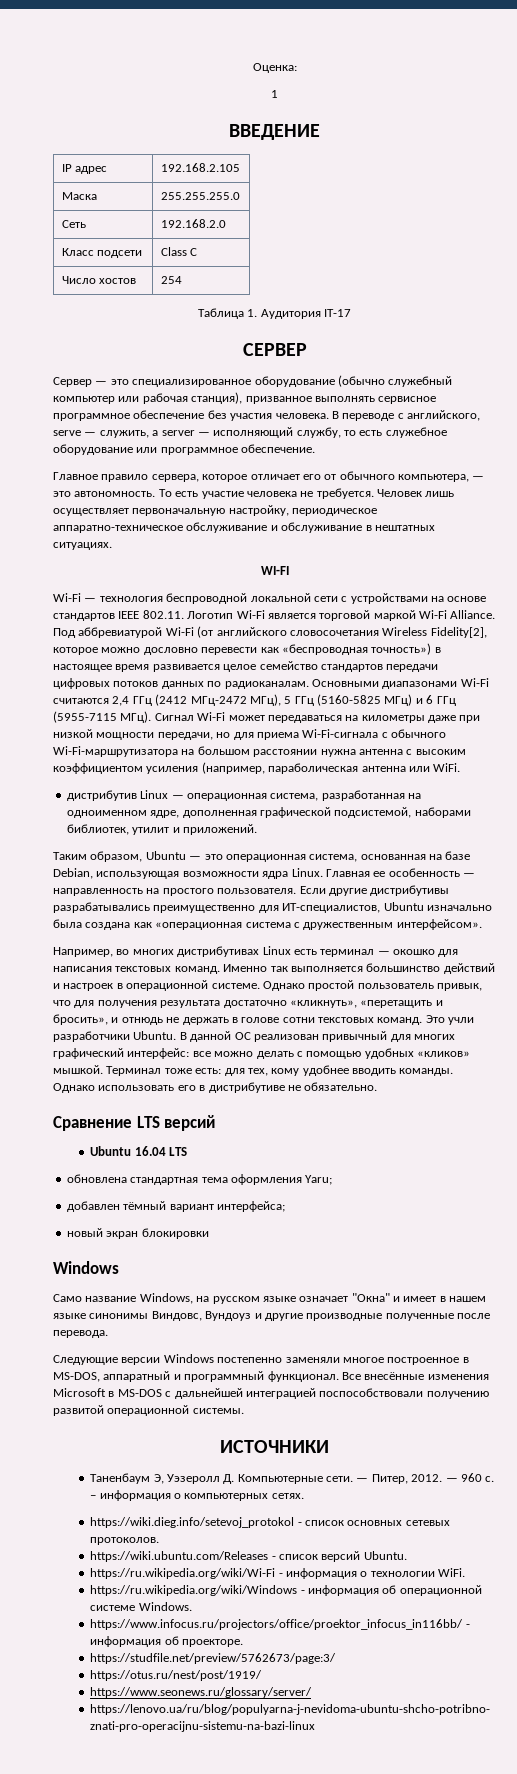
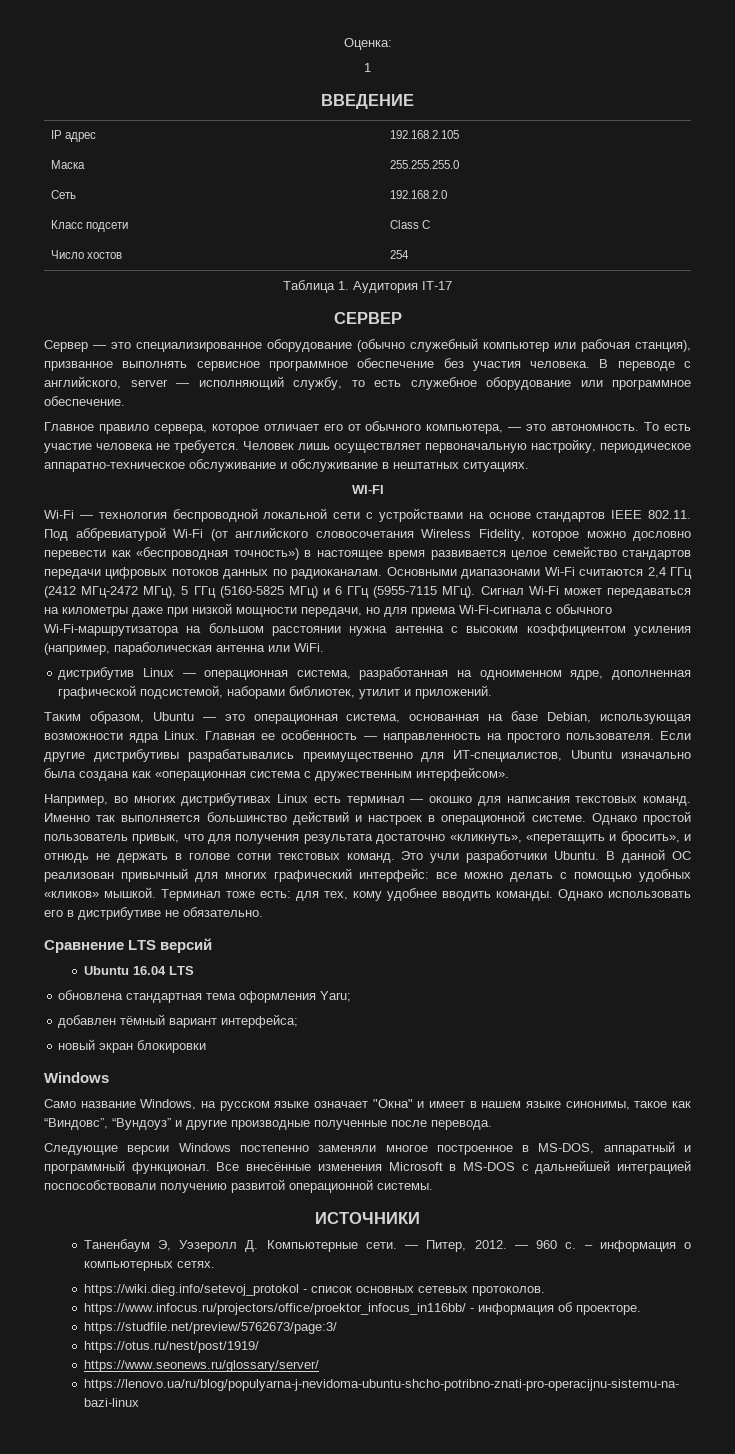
- В переводе с английского, serve — служить, а server — исполняющий службу, то есть служебное оборудование или программное обеспечение.
+ В переводе с английского, server — исполняющий службу, то есть служебное оборудование или программное обеспечение.
- Wi-Fi — технология беспроводной локальной сети с устройствами на основе стандартов IEEE 802.11. Логотип Wi-Fi является торговой маркой Wi-Fi Alliance. Под аббревиатурой Wi-Fi (от английского словосочетания Wireless Fidelity[2], которое можно дословно перевести как «беспроводная точность») в настоящее время развивается целое семейство стандартов передачи цифровых потоков данных по радиоканалам.
+ Wi-Fi — технология беспроводной локальной сети с устройствами на основе стандартов IEEE 802.11. Под аббревиатурой Wi-Fi (от английского словосочетания Wireless Fidelity, которое можно дословно перевести как «беспроводная точность») в настоящее время развивается целое семейство стандартов передачи цифровых потоков данных по радиоканалам.
- Само название Windows, на русском языке означает "Окна" и имеет в нашем языке синонимы Виндовс, Вундоуз и другие производные полученные после перевода.
+ Само название Windows, на русском языке означает "Окна" и имеет в нашем языке синонимы, такое как “Виндовс”, “Вундоуз” и другие производные полученные после перевода.
- https://wiki.ubuntu.com/Releases - список версий Ubuntu.
- https://ru.wikipedia.org/wiki/Wi-Fi - информация о технологии WiFi.
- https://ru.wikipedia.org/wiki/Windows - информация об операционной системе Windows.

